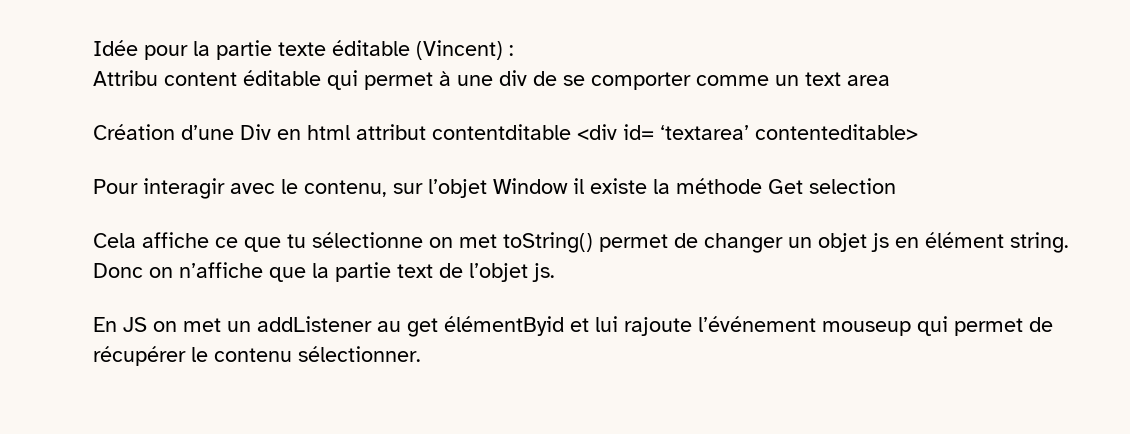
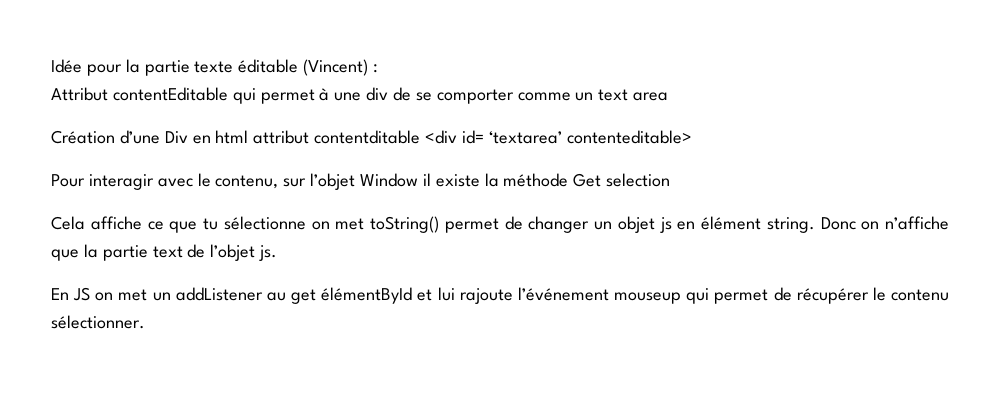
- Attribu content éditable qui permet à une div de se comporter comme un text area
+ Attribut contentEditable qui permet à une div de se comporter comme un text area
- En JS on met un addListener au get élémentByid et lui rajoute l’événement mouseup qui permet de récupérer le contenu sélectionner.
+ En JS on met un addListener au get élémentById et lui rajoute l’événement mouseup qui permet de récupérer le contenu sélectionner.

